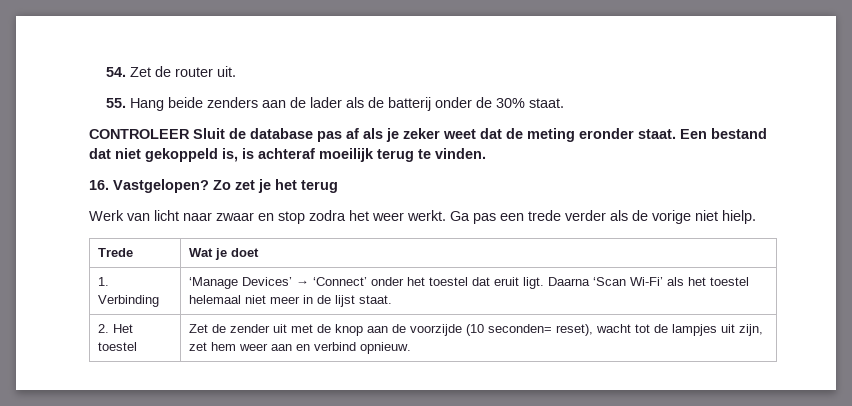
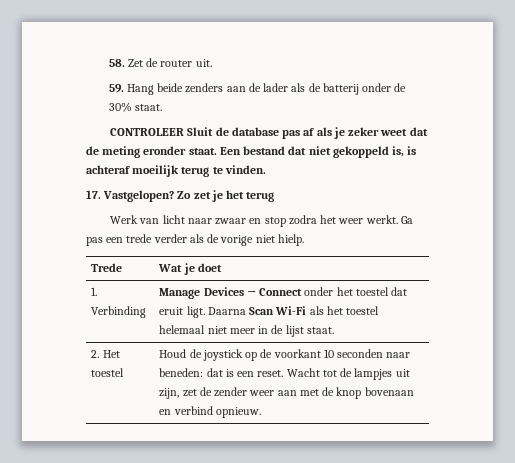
- 54. Zet de router uit.
+ 58. Zet de router uit.
- 55. Hang beide zenders aan de lader als de batterij onder de 30% staat.
+ 59. Hang beide zenders aan de lader als de batterij onder de 30% staat.
- 16. Vastgelopen?
+ 17. Vastgelopen?
- 1. Verbinding | ‘Manage Devices’ → ‘Connect’ onder het toestel dat eruit ligt. Daarna ‘Scan Wi-Fi’ als het toestel helemaal niet meer in de lijst staat.
+ 1. Verbinding | Manage Devices → Connect onder het toestel dat eruit ligt. Daarna Scan Wi-Fi als het toestel helemaal niet meer in de lijst staat.
- 2. Het toestel | Zet de zender uit met de knop aan de voorzijde (10 seconden= reset), wacht tot de lampjes uit zijn, zet hem weer aan en verbind opnieuw.
+ 2. Het toestel | Houd de joystick op de voorkant 10 seconden naar beneden: dat is een reset. Wacht tot de lampjes uit zijn, zet de zender weer aan met de knop bovenaan en verbind opnieuw.

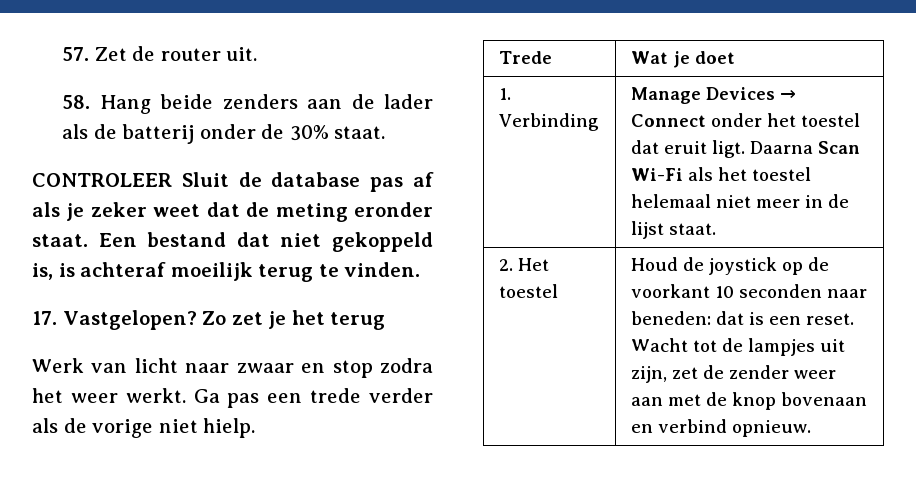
- 58. Zet de router uit.
+ 57. Zet de router uit.
- 59. Hang beide zenders aan de lader als de batterij onder de 30% staat.
+ 58. Hang beide zenders aan de lader als de batterij onder de 30% staat.

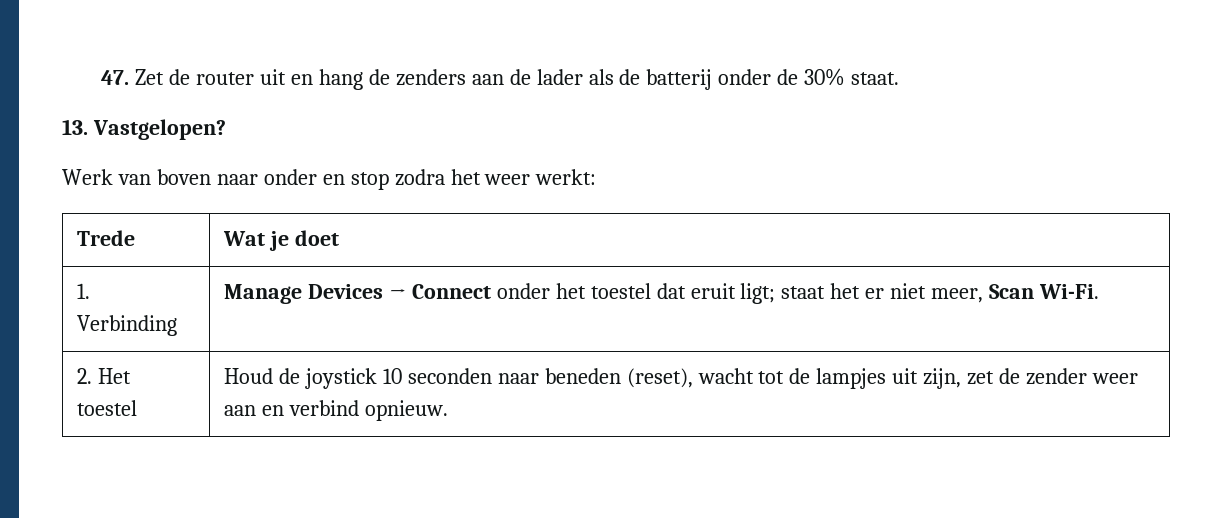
- 57. Zet de router uit.
- 58. Hang beide zenders aan de lader als de batterij onder de 30% staat.
+ 47. Zet de router uit en hang de zenders aan de lader als de batterij onder de 30% staat.
- CONTROLEER Sluit de database pas af als je zeker weet dat de meting eronder staat. Een bestand dat niet gekoppeld is, is achteraf moeilijk terug te vinden.
- 17. Vastgelopen? Zo zet je het terug
+ 13. Vastgelopen?
- Werk van licht naar zwaar en stop zodra het weer werkt. Ga pas een trede verder als de vorige niet hielp.
+ Werk van boven naar onder en stop zodra het weer werkt:
- 1. Verbinding | Manage Devices → Connect onder het toestel dat eruit ligt. Daarna Scan Wi-Fi als het toestel helemaal niet meer in de lijst staat.
+ 1. Verbinding | Manage Devices → Connect onder het toestel dat eruit ligt; staat het er niet meer, Scan Wi-Fi.
- 2. Het toestel | Houd de joystick op de voorkant 10 seconden naar beneden: dat is een reset. Wacht tot de lampjes uit zijn, zet de zender weer aan met de knop bovenaan en verbind opnieuw.
+ 2. Het toestel | Houd de joystick 10 seconden naar beneden (reset), wacht tot de lampjes uit zijn, zet de zender weer aan en verbind opnieuw.

